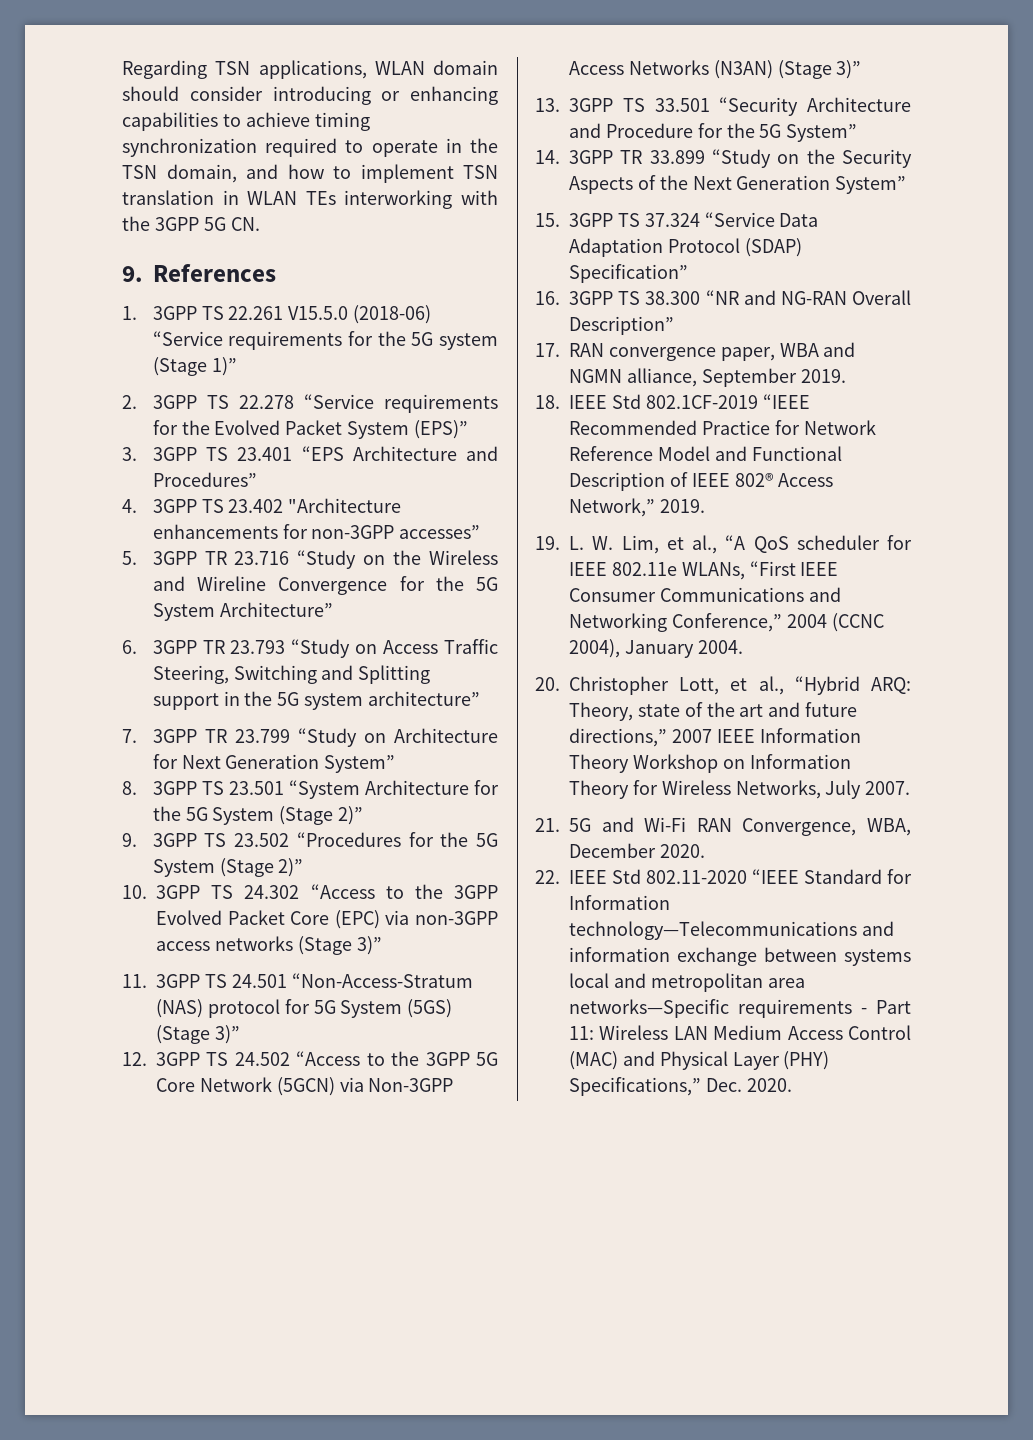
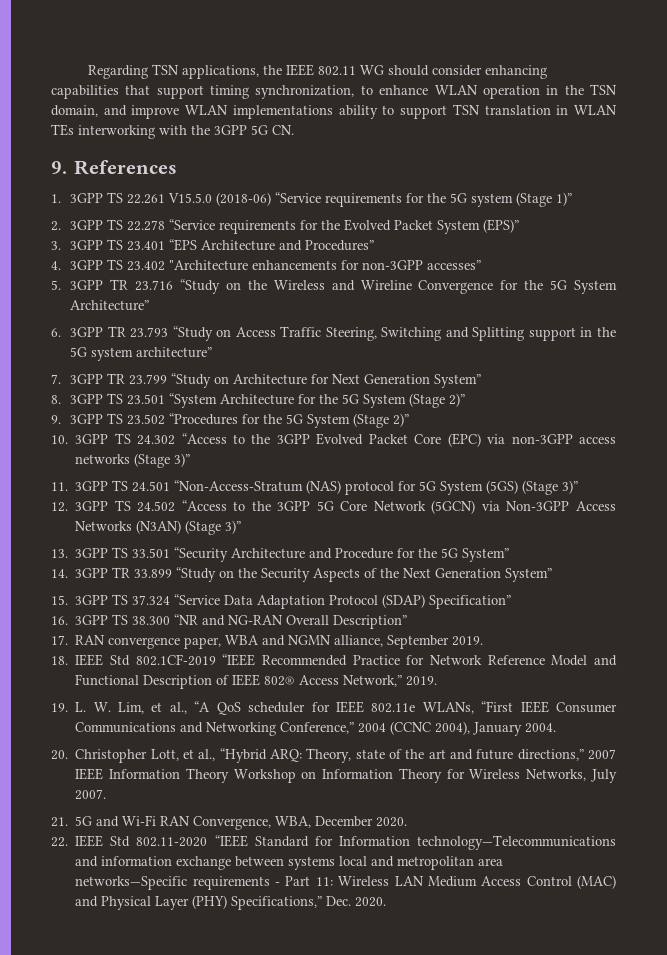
- Regarding TSN applications, WLAN domain should consider introducing or enhancing capabilities to achieve timing synchronization required to operate in the TSN domain, and how to implement TSN translation in WLAN TEs interworking with the 3GPP 5G CN.
+ Regarding TSN applications, the IEEE 802.11 WG should consider enhancing capabilities that support timing synchronization, to enhance WLAN operation in the TSN domain, and improve WLAN implementations ability to support TSN translation in WLAN TEs interworking with the 3GPP 5G CN.

